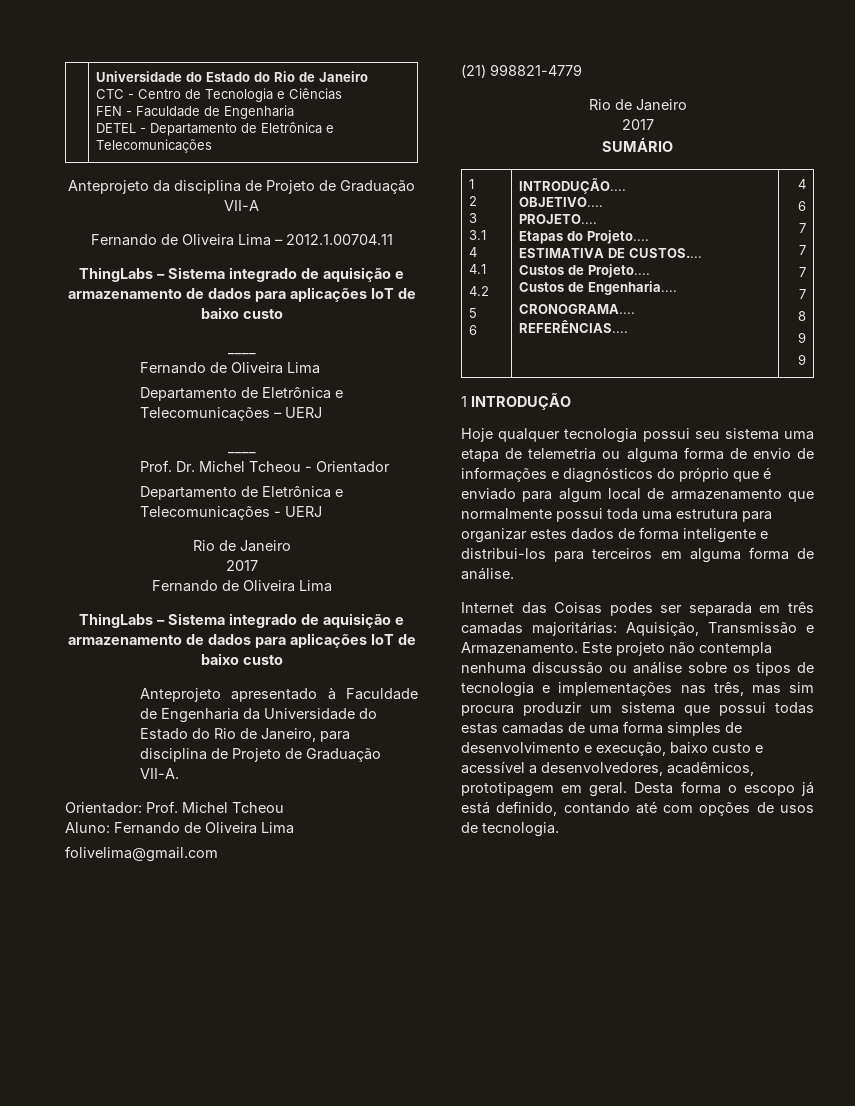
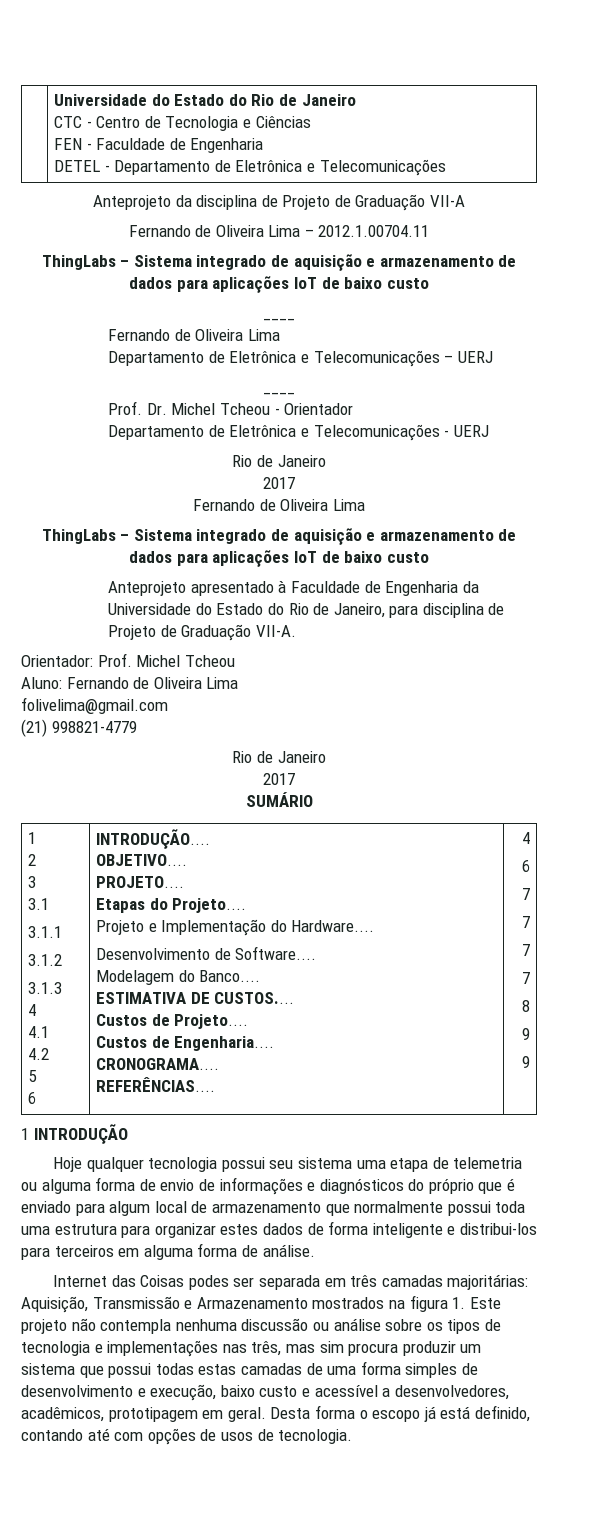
+ 3.1.1
+ 3.1.2
+ 3.1.3
+ Projeto e Implementação do Hardware....
+ Desenvolvimento de Software....
+ Modelagem do Banco....
- Internet das Coisas podes ser separada em três camadas majoritárias: Aquisição, Transmissão e Armazenamento. Este projeto não contempla nenhuma discussão ou análise sobre os tipos de tecnologia e implementações nas três, mas sim procura produzir um sistema que possui todas estas camadas de uma forma simples de desenvolvimento e execução, baixo custo e acessível a desenvolvedores, acadêmicos, prototipagem em geral.
+ Internet das Coisas podes ser separada em três camadas majoritárias: Aquisição, Transmissão e Armazenamento mostrados na figura 1. Este projeto não contempla nenhuma discussão ou análise sobre os tipos de tecnologia e implementações nas três, mas sim procura produzir um sistema que possui todas estas camadas de uma forma simples de desenvolvimento e execução, baixo custo e acessível a desenvolvedores, acadêmicos, prototipagem em geral.

